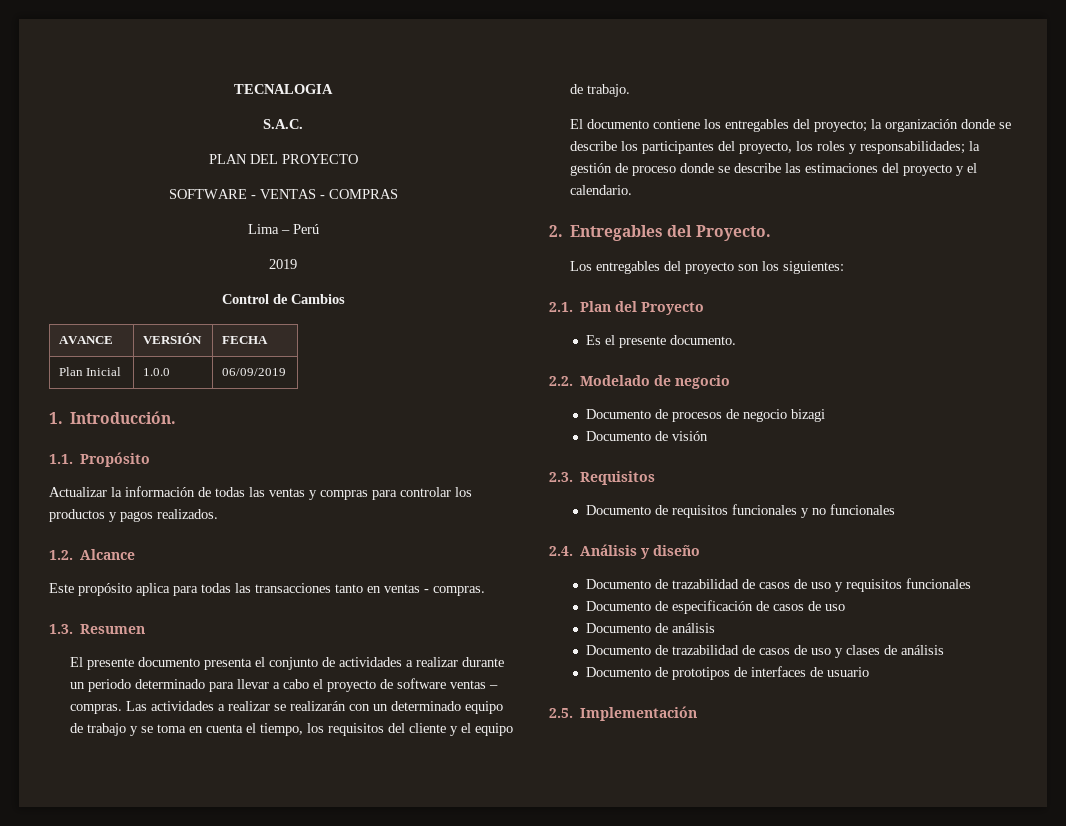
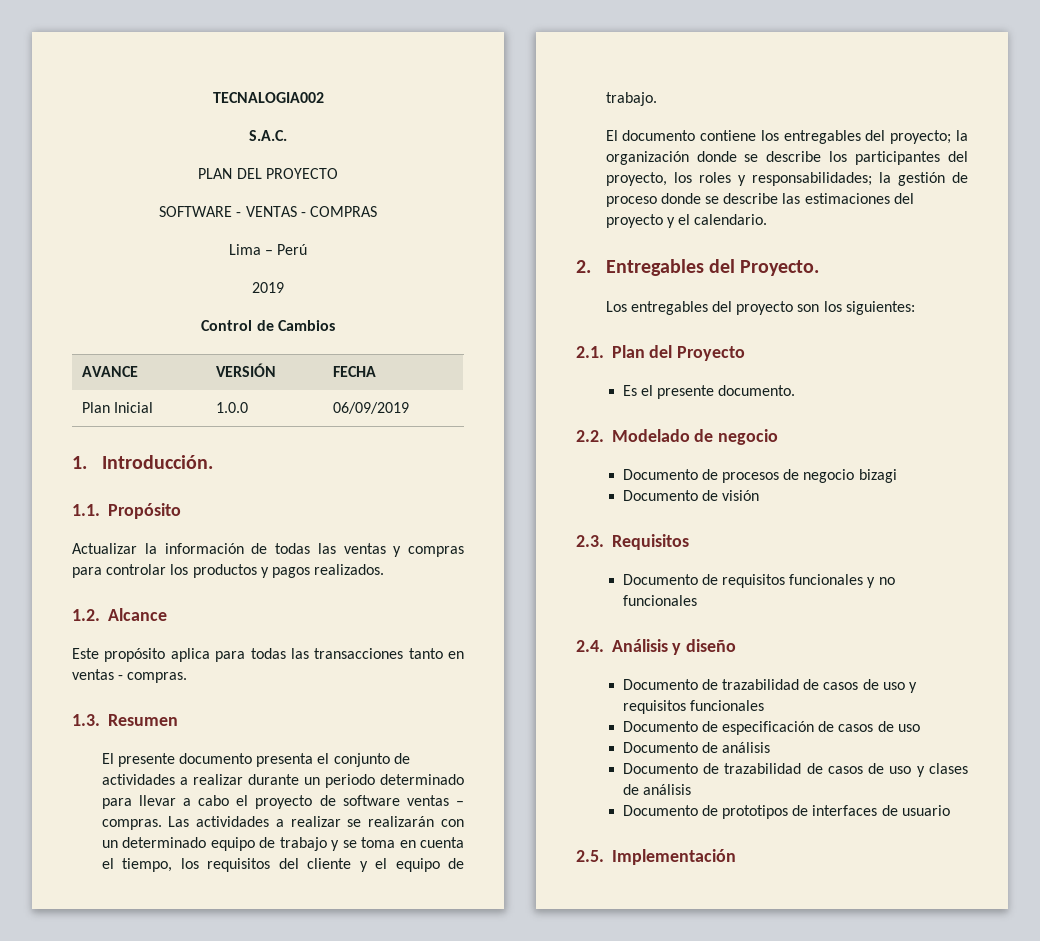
- TECNALOGIA
+ TECNALOGIA002

